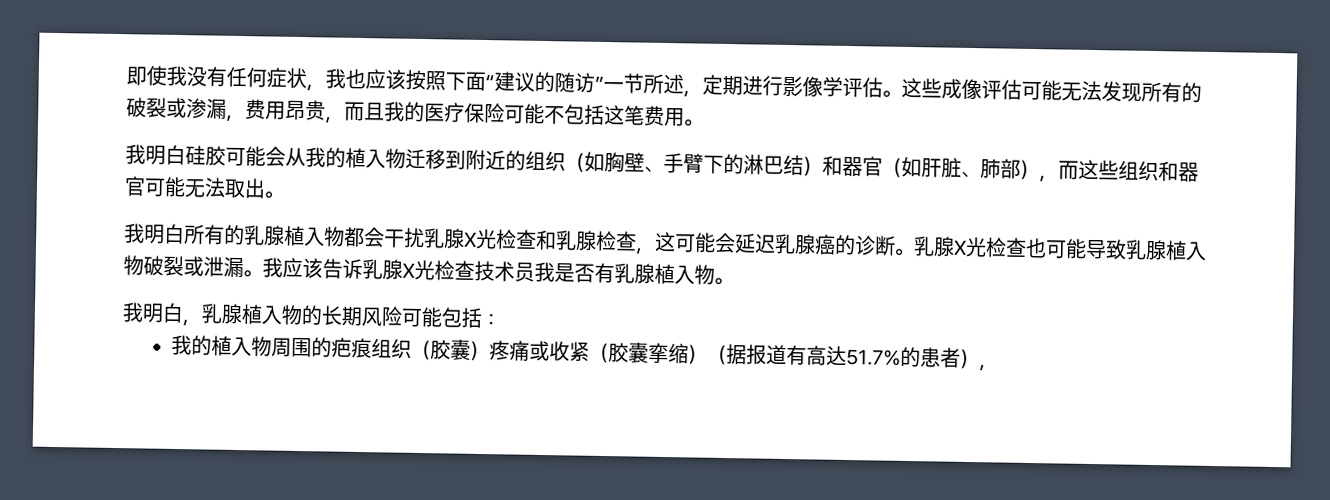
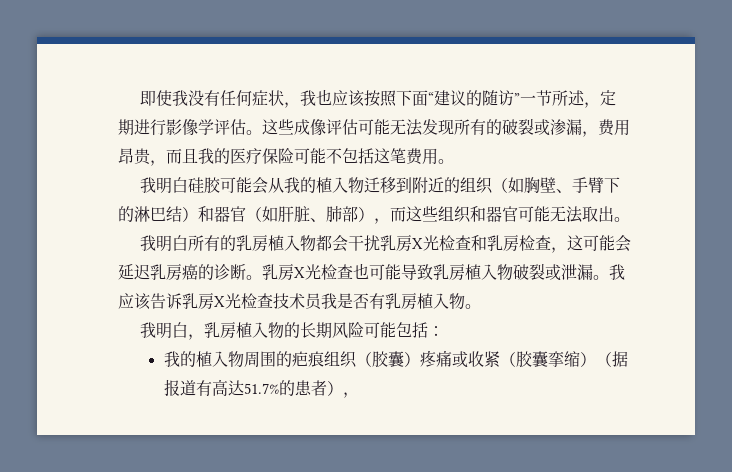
- 我明白所有的乳腺植入物都会干扰乳腺X光检查和乳腺检查，这可能会延迟乳腺癌的诊断。
+ 我明白所有的乳房植入物都会干扰乳房X光检查和乳房检查，这可能会延迟乳房癌的诊断。
- 乳腺X光检查也可能导致乳腺植入物破裂或泄漏。
+ 乳房X光检查也可能导致乳房植入物破裂或泄漏。
- 我应该告诉乳腺X光检查技术员我是否有乳腺植入物。
+ 我应该告诉乳房X光检查技术员我是否有乳房植入物。
- 我明白，乳腺植入物的长期风险可能包括：
+ 我明白，乳房植入物的长期风险可能包括：

